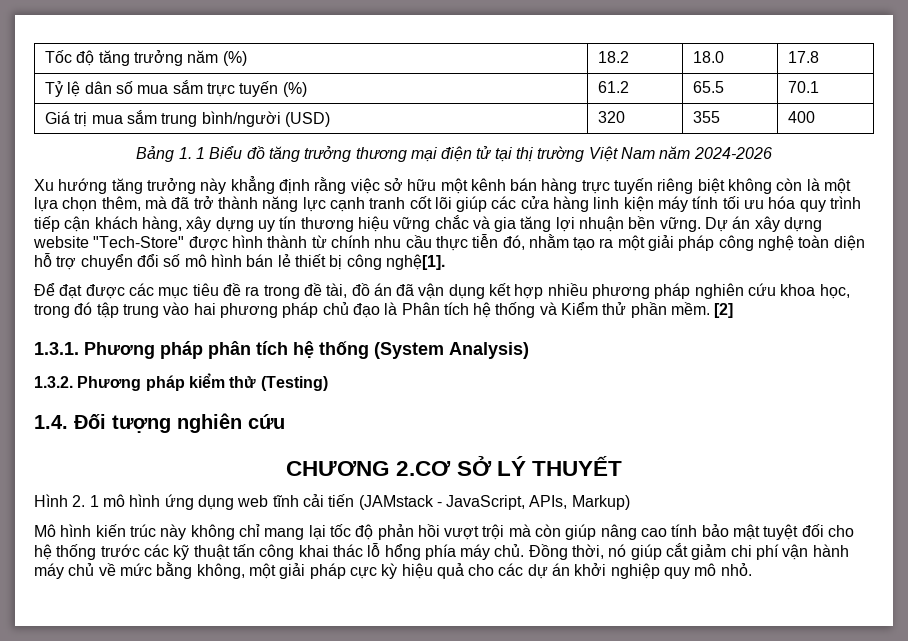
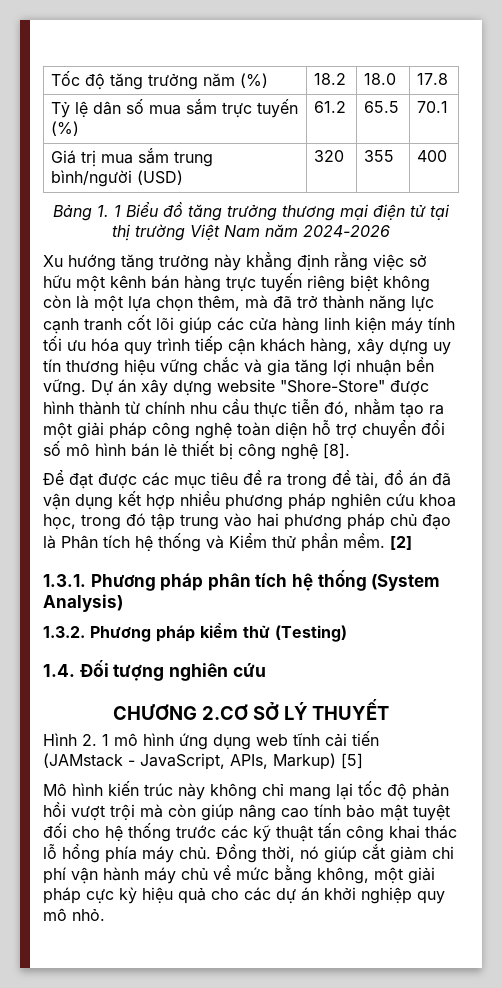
- Dự án xây dựng website "Tech-Store" được hình thành từ chính nhu cầu thực tiễn đó, nhằm tạo ra một giải pháp công nghệ toàn diện hỗ trợ chuyển đổi số mô hình bán lẻ thiết bị công nghệ[1].
+ Dự án xây dựng website "Shore-Store" được hình thành từ chính nhu cầu thực tiễn đó, nhằm tạo ra một giải pháp công nghệ toàn diện hỗ trợ chuyển đổi số mô hình bán lẻ thiết bị công nghệ [8].
- Hình 2. 1 mô hình ứng dụng web tĩnh cải tiến (JAMstack - JavaScript, APIs, Markup)
+ Hình 2. 1 mô hình ứng dụng web tĩnh cải tiến (JAMstack - JavaScript, APIs, Markup) [5]

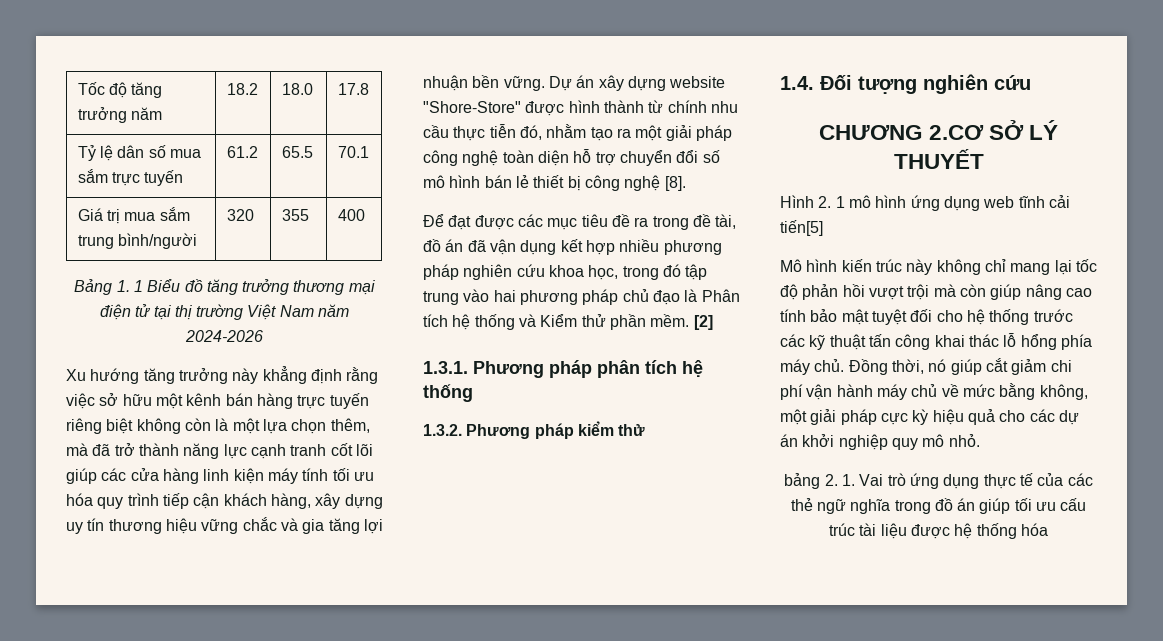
- Tốc độ tăng trưởng năm (%) | 18.2 | 18.0 | 17.8
+ Tốc độ tăng trưởng năm | 18.2 | 18.0 | 17.8
- Tỷ lệ dân số mua sắm trực tuyến (%) | 61.2 | 65.5 | 70.1
+ Tỷ lệ dân số mua sắm trực tuyến | 61.2 | 65.5 | 70.1
- Giá trị mua sắm trung bình/người (USD) | 320 | 355 | 400
+ Giá trị mua sắm trung bình/người | 320 | 355 | 400
- 1.3.1. Phương pháp phân tích hệ thống (System Analysis)
+ 1.3.1. Phương pháp phân tích hệ thống
- 1.3.2. Phương pháp kiểm thử (Testing)
+ 1.3.2. Phương pháp kiểm thử
- Hình 2. 1 mô hình ứng dụng web tĩnh cải tiến (JAMstack - JavaScript, APIs, Markup) [5]
+ Hình 2. 1 mô hình ứng dụng web tĩnh cải tiến[5]
+ bảng 2. 1. Vai trò ứng dụng thực tế của các thẻ ngữ nghĩa trong đồ án giúp tối ưu cấu trúc tài liệu được hệ thống hóa

